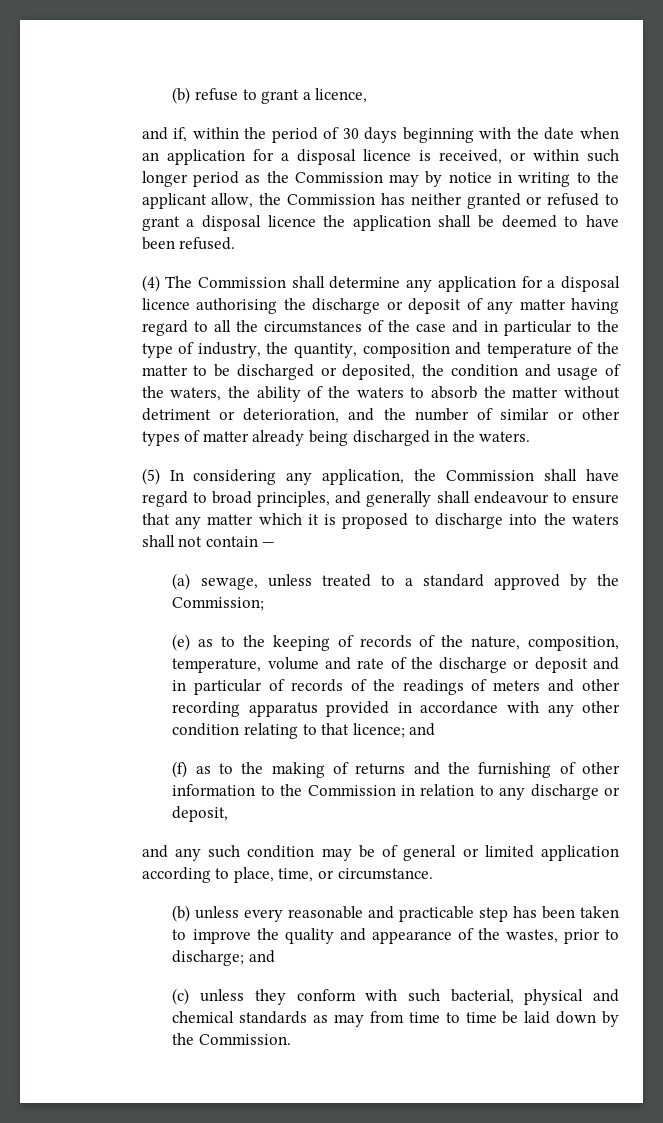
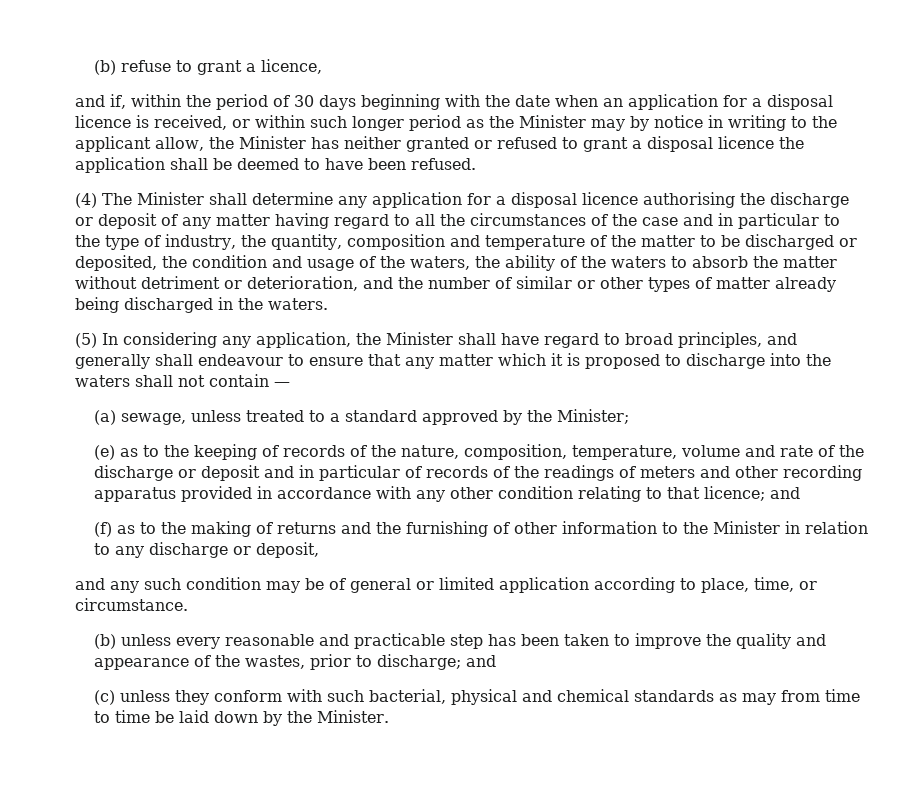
- and if, within the period of 30 days beginning with the date when an application for a disposal licence is received, or within such longer period as the Commission may by notice in writing to the applicant allow, the Commission has neither granted or refused to grant a disposal licence the application shall be deemed to have been refused.
+ and if, within the period of 30 days beginning with the date when an application for a disposal licence is received, or within such longer period as the Minister may by notice in writing to the applicant allow, the Minister has neither granted or refused to grant a disposal licence the application shall be deemed to have been refused.
- (4) The Commission shall determine any application for a disposal licence authorising the discharge or deposit of any matter having regard to all the circumstances of the case and in particular to the type of industry, the quantity, composition and temperature of the matter to be discharged or deposited, the condition and usage of the waters, the ability of the waters to absorb the matter without detriment or deterioration, and the number of similar or other types of matter already being discharged in the waters.
+ (4) The Minister shall determine any application for a disposal licence authorising the discharge or deposit of any matter having regard to all the circumstances of the case and in particular to the type of industry, the quantity, composition and temperature of the matter to be discharged or deposited, the condition and usage of the waters, the ability of the waters to absorb the matter without detriment or deterioration, and the number of similar or other types of matter already being discharged in the waters.
- (5) In considering any application, the Commission shall have regard to broad principles, and generally shall endeavour to ensure that any matter which it is proposed to discharge into the waters shall not contain —
+ (5) In considering any application, the Minister shall have regard to broad principles, and generally shall endeavour to ensure that any matter which it is proposed to discharge into the waters shall not contain —
- (a) sewage, unless treated to a standard approved by the Commission;
+ (a) sewage, unless treated to a standard approved by the Minister;
- (f) as to the making of returns and the furnishing of other information to the Commission in relation to any discharge or deposit,
+ (f) as to the making of returns and the furnishing of other information to the Minister in relation to any discharge or deposit,
- (c) unless they conform with such bacterial, physical and chemical standards as may from time to time be laid down by the Commission.
+ (c) unless they conform with such bacterial, physical and chemical standards as may from time to time be laid down by the Minister.

